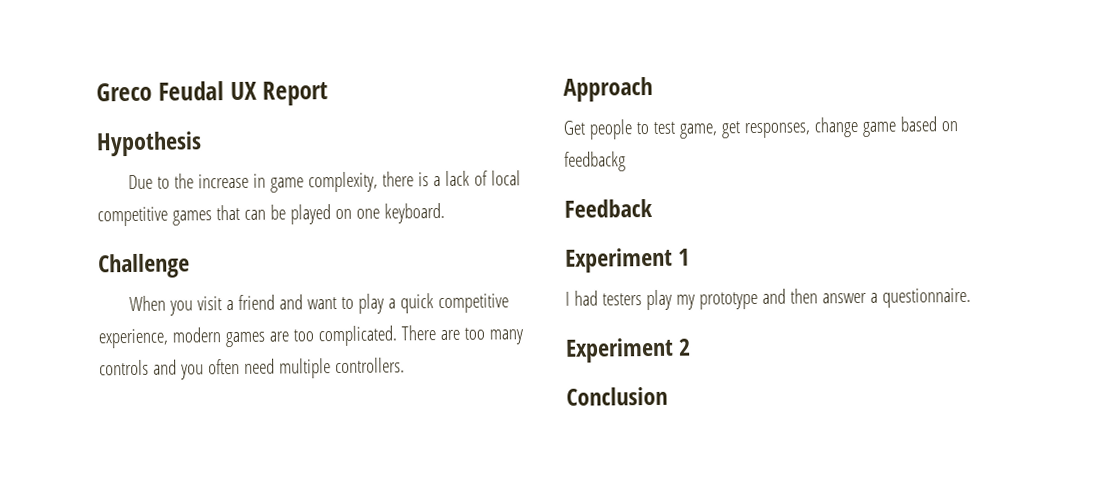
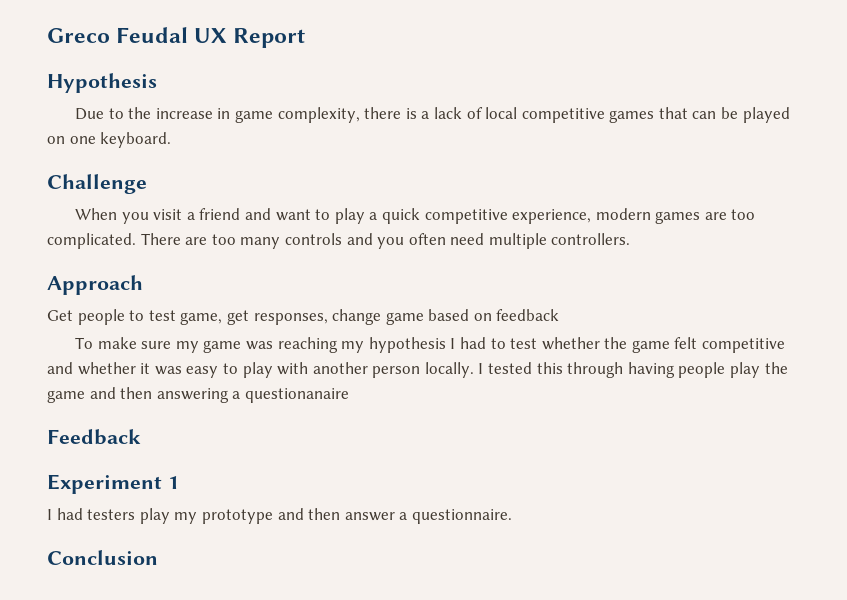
- Get people to test game, get responses, change game based on feedbackg
+ Get people to test game, get responses, change game based on feedback
+ To make sure my game was reaching my hypothesis I had to test whether the game felt competitive and whether it was easy to play with another person locally. I tested this through having people play the game and then answering a questionanaire
- Experiment 2

